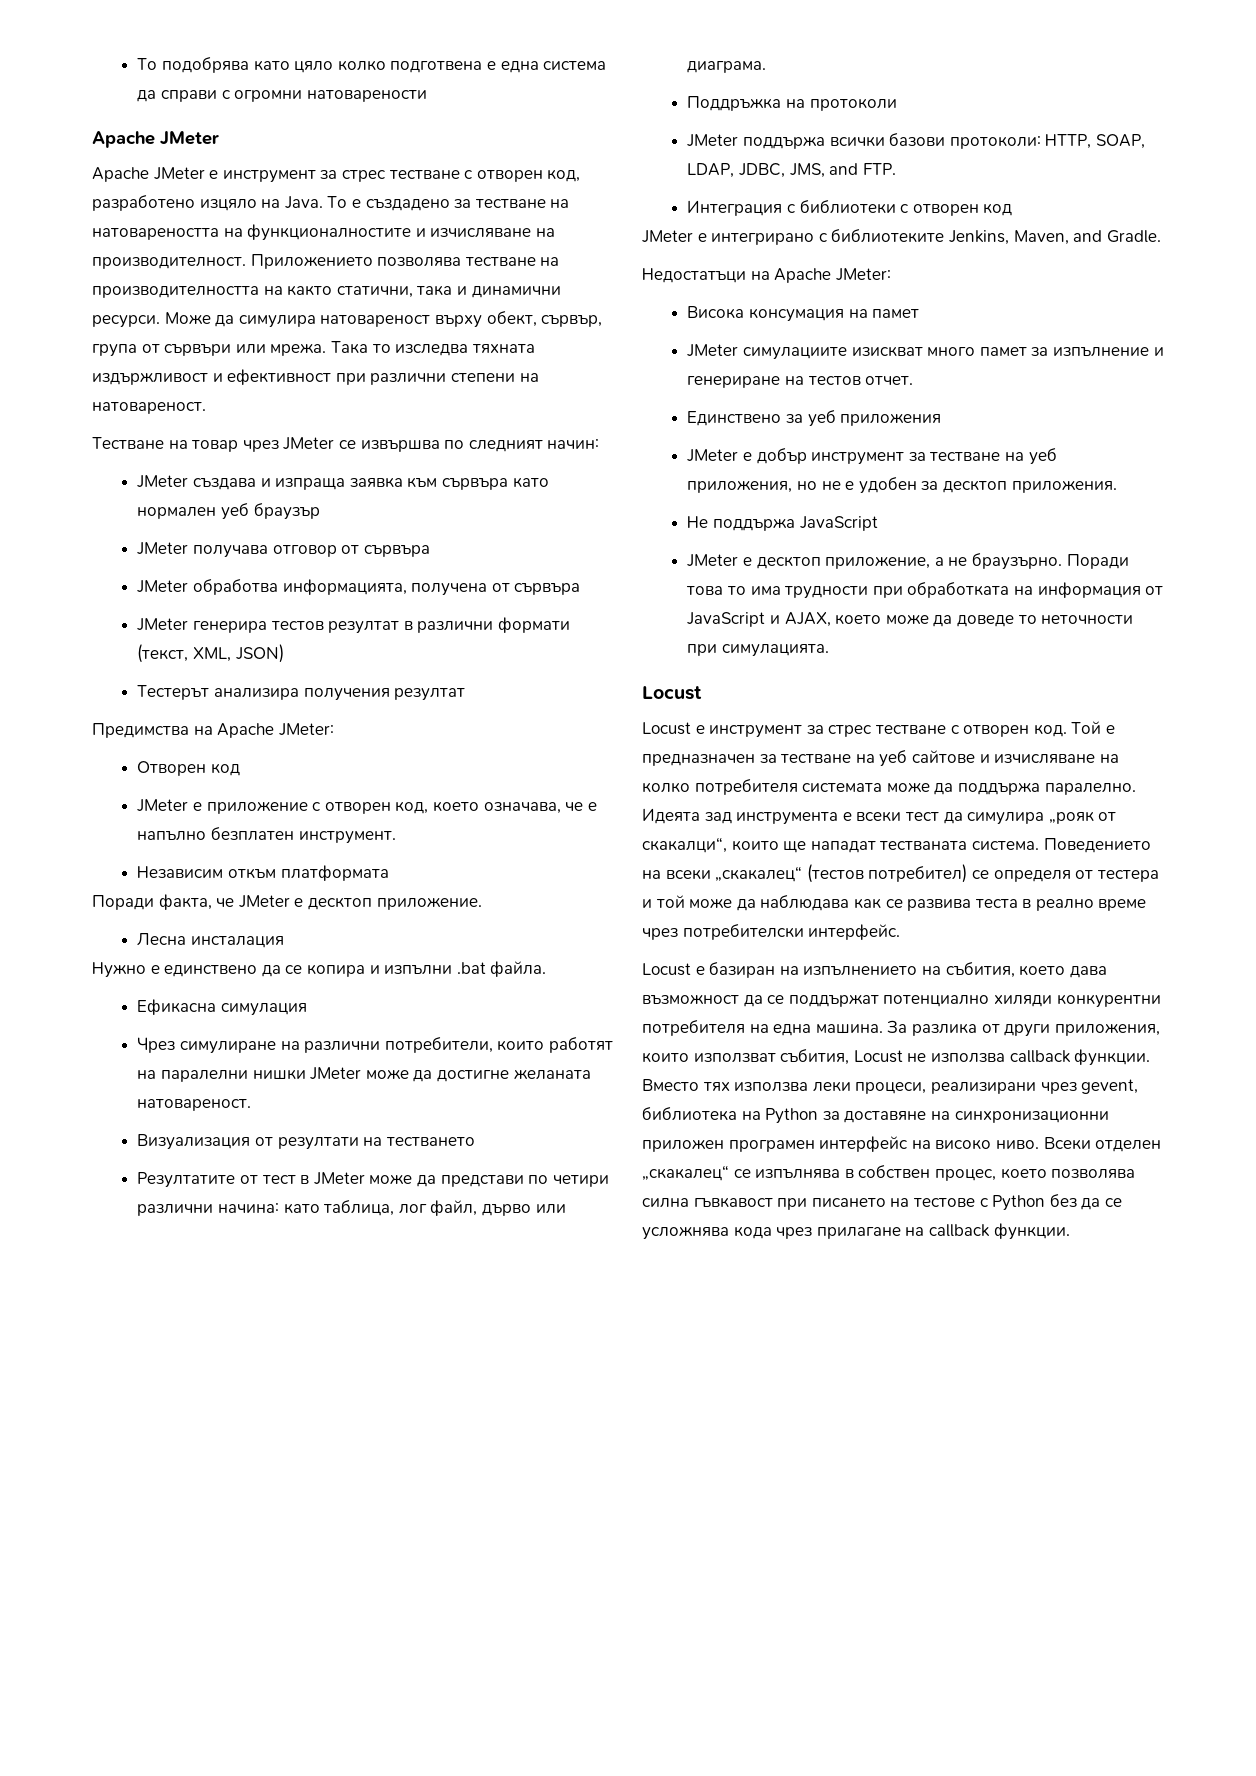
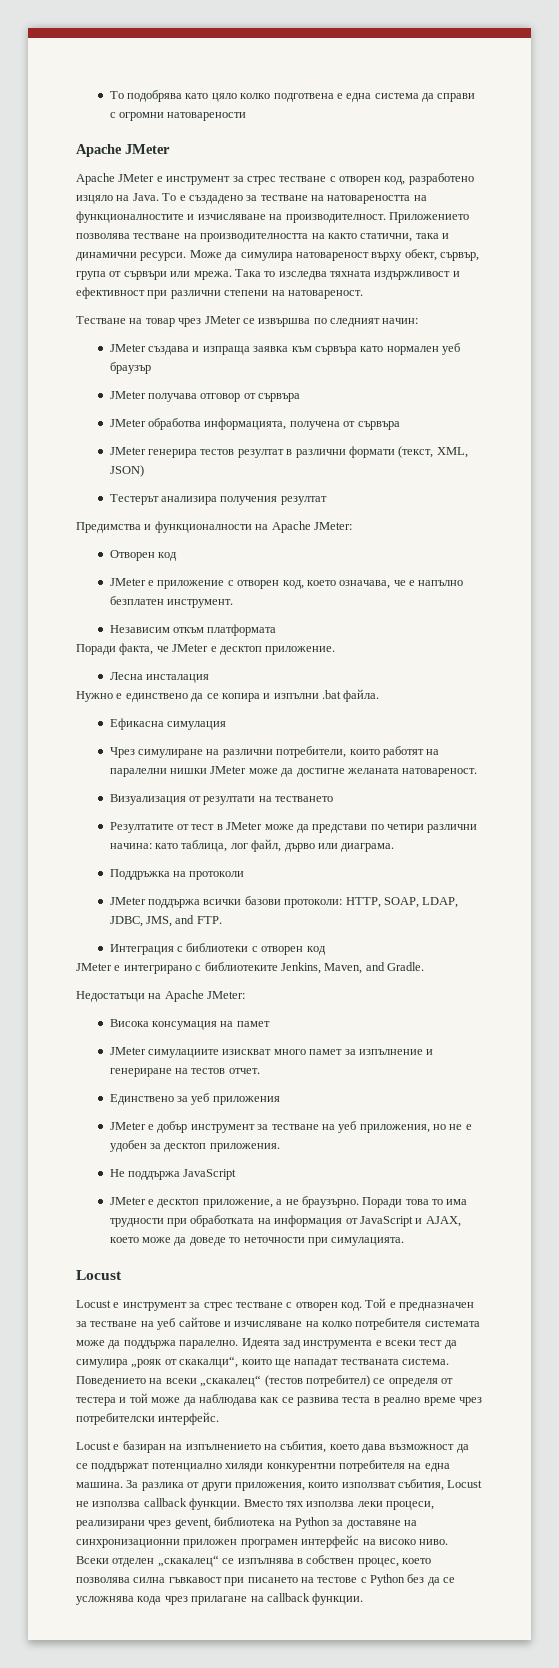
- Предимства на Apache JMeter:
+ Предимства и функционалности на Apache JMeter:

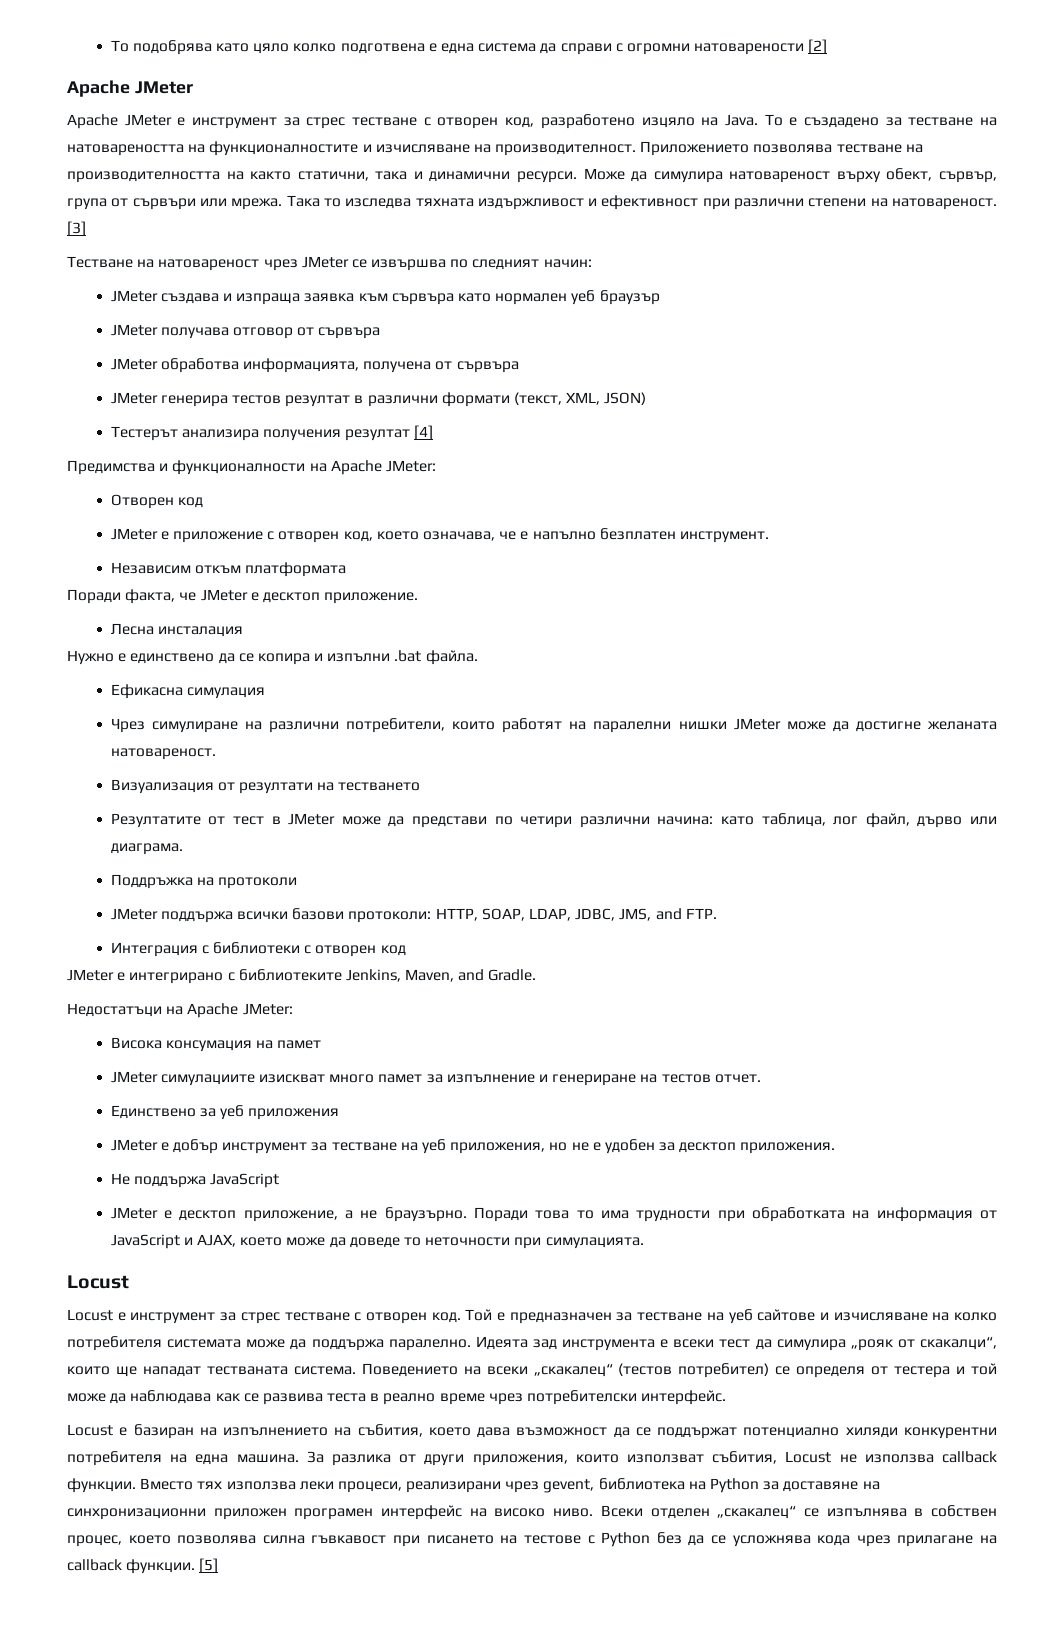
- То подобрява като цяло колко подготвена е една система да справи с огромни натоварености
+ То подобрява като цяло колко подготвена е една система да справи с огромни натоварености [2]
+ [3]
- Тестване на товар чрез JMeter се извършва по следният начин:
+ Тестване на натовареност чрез JMeter се извършва по следният начин:
- Тестерът анализира получения резултат
+ Тестерът анализира получения резултат [4]
+ [5]

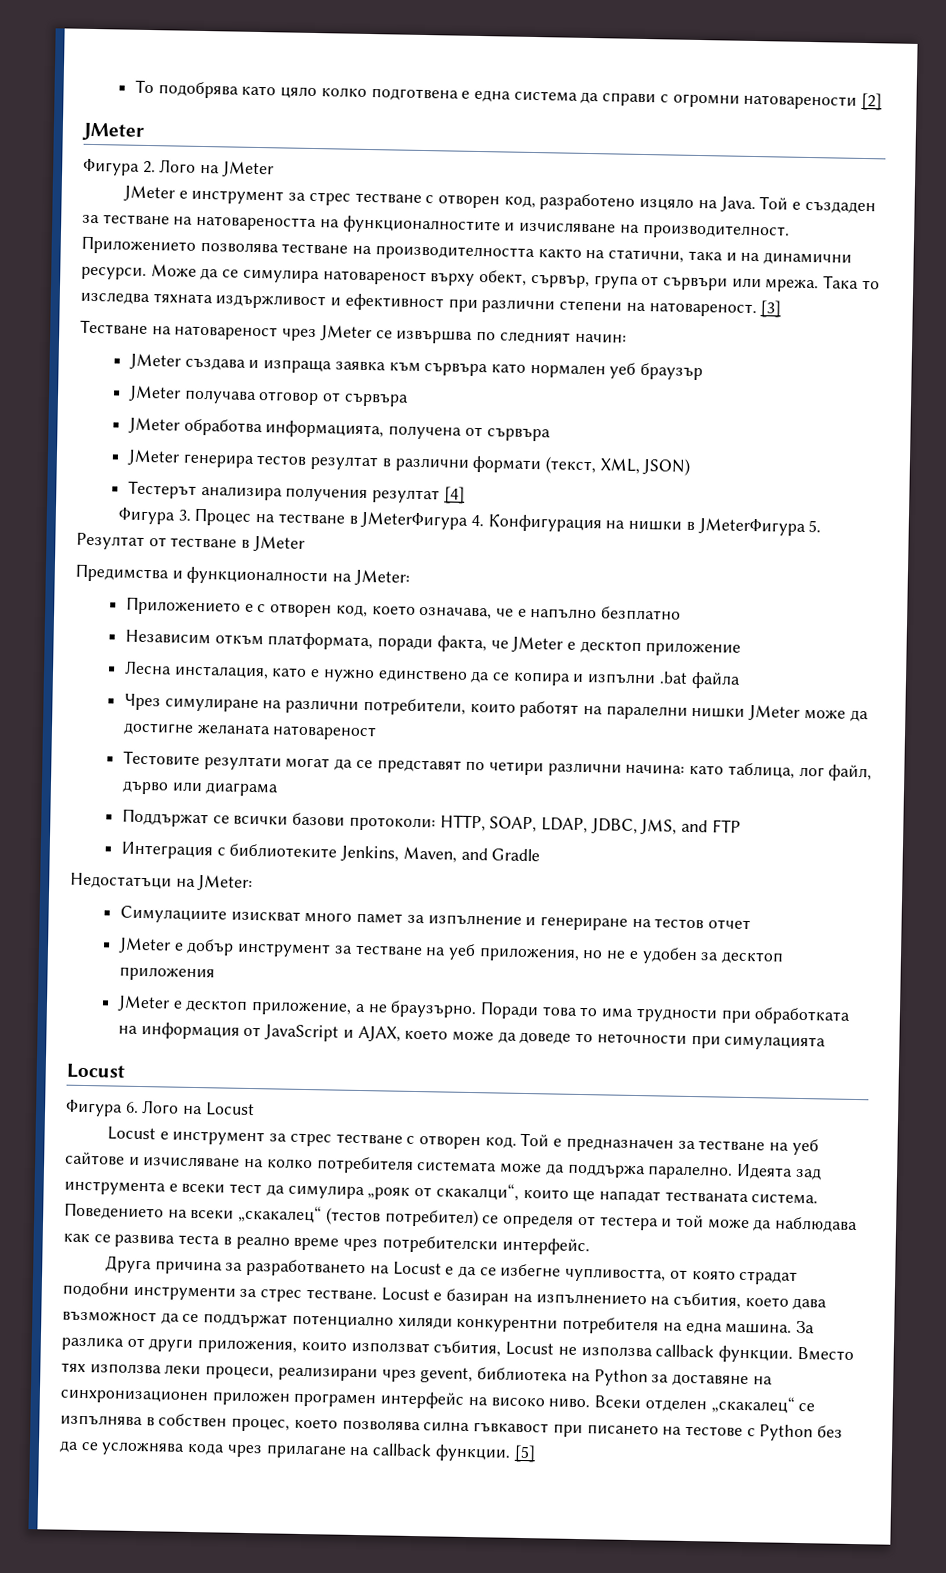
  То подобрява като цяло колко подготвена е една система да справи с огромни натоварености [2]
- Apache JMeter
- Apache JMeter е инструмент за стрес тестване с отворен код, разработено изцяло на Java.
+ JMeter
+ Фигура 2. Лого на JMeter
+ JMeter е инструмент за стрес тестване с отворен код, разработено изцяло на Java.
- То е създадено за тестване на натовареността на функционалностите и изчисляване на производителност.
+ Той е създаден за тестване на натовареността на функционалностите и изчисляване на производителност.
- Приложението позволява тестване на производителността на както статични, така и динамични ресурси.
+ Приложението позволява тестване на производителността както на статични, така и на динамични ресурси.
- Може да симулира натовареност върху обект, сървър, група от сървъри или мрежа.
+ Може да се симулира натовареност върху обект, сървър, група от сървъри или мрежа.
+ Фигура 3. Процес на тестване в JMeterФигура 4. Конфигурация на нишки в JMeterФигура 5. Резултат от тестване в JMeter
- Предимства и функционалности на Apache JMeter:
- Отворен код
- JMeter е приложение с отворен код, което означава, че е напълно безплатен инструмент.
+ Предимства и функционалности на JMeter:
+ Приложението е с отворен код, което означава, че е напълно безплатно
- Независим откъм платформата
- Поради факта, че JMeter е десктоп приложение.
+ Независим откъм платформата, поради факта, че JMeter е десктоп приложение
- Лесна инсталация
- Нужно е единствено да се копира и изпълни .bat файла.
- Ефикасна симулация
+ Лесна инсталация, като е нужно единствено да се копира и изпълни .bat файла
- Чрез симулиране на различни потребители, които работят на паралелни нишки JMeter може да достигне желаната натовареност.
- Визуализация от резултати на тестването
- Резултатите от тест в JMeter може да представи по четири различни начина: като таблица, лог файл, дърво или диаграма.
- Поддръжка на протоколи
- JMeter поддържа всички базови протоколи: HTTP, SOAP, LDAP, JDBC, JMS, and FTP.
+ Чрез симулиране на различни потребители, които работят на паралелни нишки JMeter може да достигне желаната натовареност
+ Тестовите резултати могат да се представят по четири различни начина: като таблица, лог файл, дърво или диаграма
+ Поддържат се всички базови протоколи: HTTP, SOAP, LDAP, JDBC, JMS, and FTP
- Интеграция с библиотеки с отворен код
- JMeter е интегрирано с библиотеките Jenkins, Maven, and Gradle.
+ Интеграция с библиотеките Jenkins, Maven, and Gradle
- Недостатъци на Apache JMeter:
- Висока консумация на памет
- JMeter симулациите изискват много памет за изпълнение и генериране на тестов отчет.
- Единствено за уеб приложения
+ Недостатъци на JMeter:
+ Симулациите изискват много памет за изпълнение и генериране на тестов отчет
- JMeter е добър инструмент за тестване на уеб приложения, но не е удобен за десктоп приложения.
- Не поддържа JavaScript
+ JMeter е добър инструмент за тестване на уеб приложения, но не е удобен за десктоп приложения
- Поради това то има трудности при обработката на информация от JavaScript и AJAX, което може да доведе то неточности при симулацията.
+ Поради това то има трудности при обработката на информация от JavaScript и AJAX, което може да доведе то неточности при симулацията
  Locust
+ Фигура 6. Лого на Locust
+ Друга причина за разработването на Locust е да се избегне чупливостта, от която страдат подобни инструменти за стрес тестване.
- Вместо тях използва леки процеси, реализирани чрез gevent, библиотека на Python за доставяне на синхронизационни приложен програмен интерфейс на високо ниво.
+ Вместо тях използва леки процеси, реализирани чрез gevent, библиотека на Python за доставяне на синхронизационен приложен програмен интерфейс на високо ниво.

